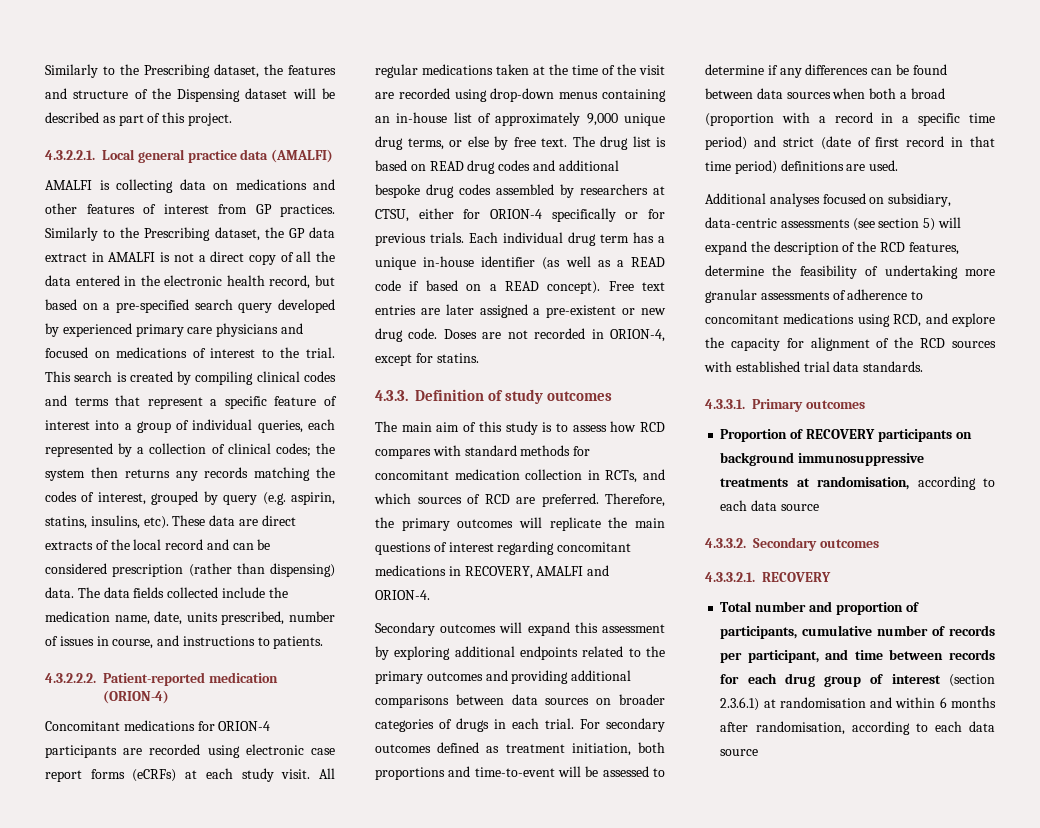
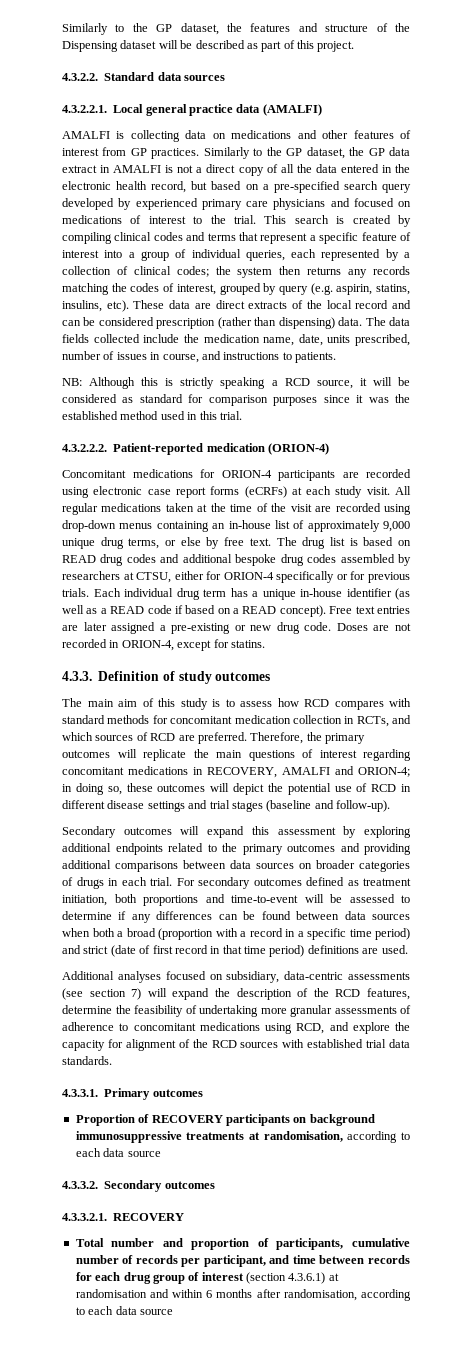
- Similarly to the Prescribing dataset, the features and structure of the Dispensing dataset will be described as part of this project.
+ Similarly to the GP dataset, the features and structure of the Dispensing dataset will be described as part of this project.
+ 4.3.2.2. Standard data sources
- Similarly to the Prescribing dataset, the GP data extract in AMALFI is not a direct copy of all the data entered in the electronic health record, but based on a pre-specified search query developed by experienced primary care physicians and focused on medications of interest to the trial.
+ Similarly to the GP dataset, the GP data extract in AMALFI is not a direct copy of all the data entered in the electronic health record, but based on a pre-specified search query developed by experienced primary care physicians and focused on medications of interest to the trial.
+ NB: Although this is strictly speaking a RCD source, it will be considered as standard for comparison purposes since it was the established method used in this trial.
- Free text entries are later assigned a pre-existent or new drug code.
+ Free text entries are later assigned a pre-existing or new drug code.
- Therefore, the primary outcomes will replicate the main questions of interest regarding concomitant medications in RECOVERY, AMALFI and ORION-4.
+ Therefore, the primary outcomes will replicate the main questions of interest regarding concomitant medications in RECOVERY, AMALFI and ORION-4; in doing so, these outcomes will depict the potential use of RCD in different disease settings and trial stages (baseline and follow-up).
- Additional analyses focused on subsidiary, data-centric assessments (see section 5) will expand the description of the RCD features, determine the feasibility of undertaking more granular assessments of adherence to concomitant medications using RCD, and explore the capacity for alignment of the RCD sources with established trial data standards.
+ Additional analyses focused on subsidiary, data-centric assessments (see section 7) will expand the description of the RCD features, determine the feasibility of undertaking more granular assessments of adherence to concomitant medications using RCD, and explore the capacity for alignment of the RCD sources with established trial data standards.
- Total number and proportion of participants, cumulative number of records per participant, and time between records for each drug group of interest (section 2.3.6.1) at randomisation and within 6 months after randomisation, according to each data source
+ Total number and proportion of participants, cumulative number of records per participant, and time between records for each drug group of interest (section 4.3.6.1) at randomisation and within 6 months after randomisation, according to each data source

